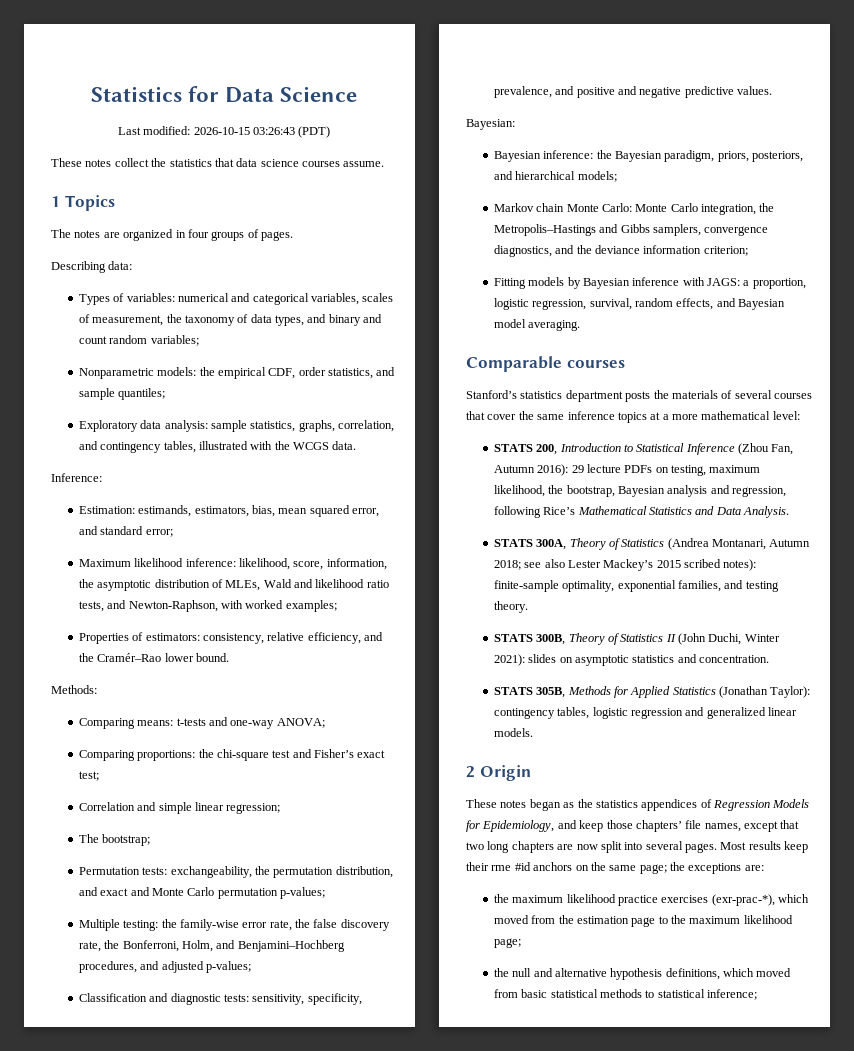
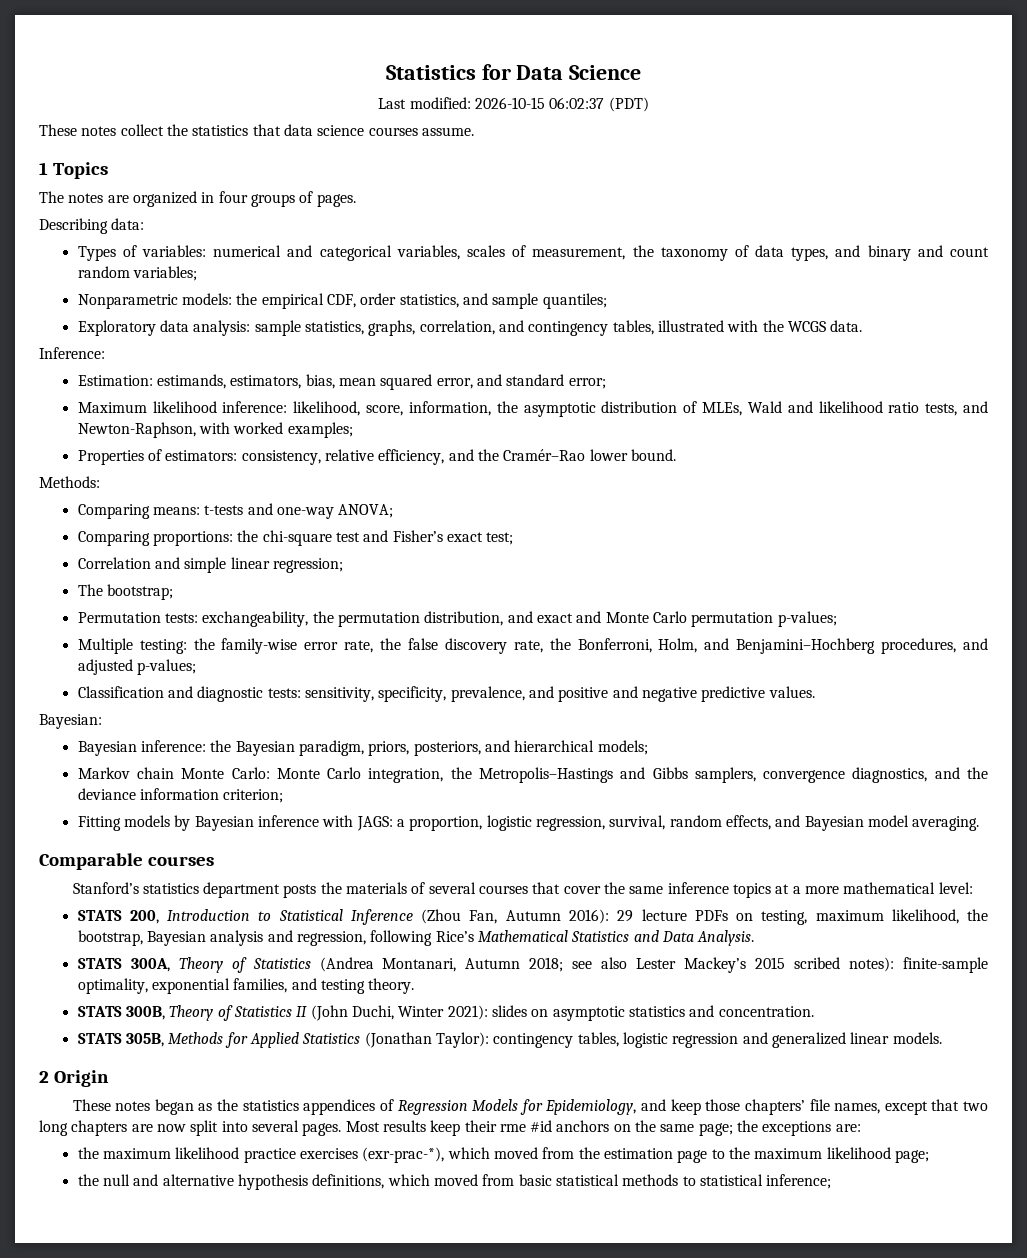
- Last modified: 2026-10-15 03:26:43 (PDT)
+ Last modified: 2026-10-15 06:02:37 (PDT)

